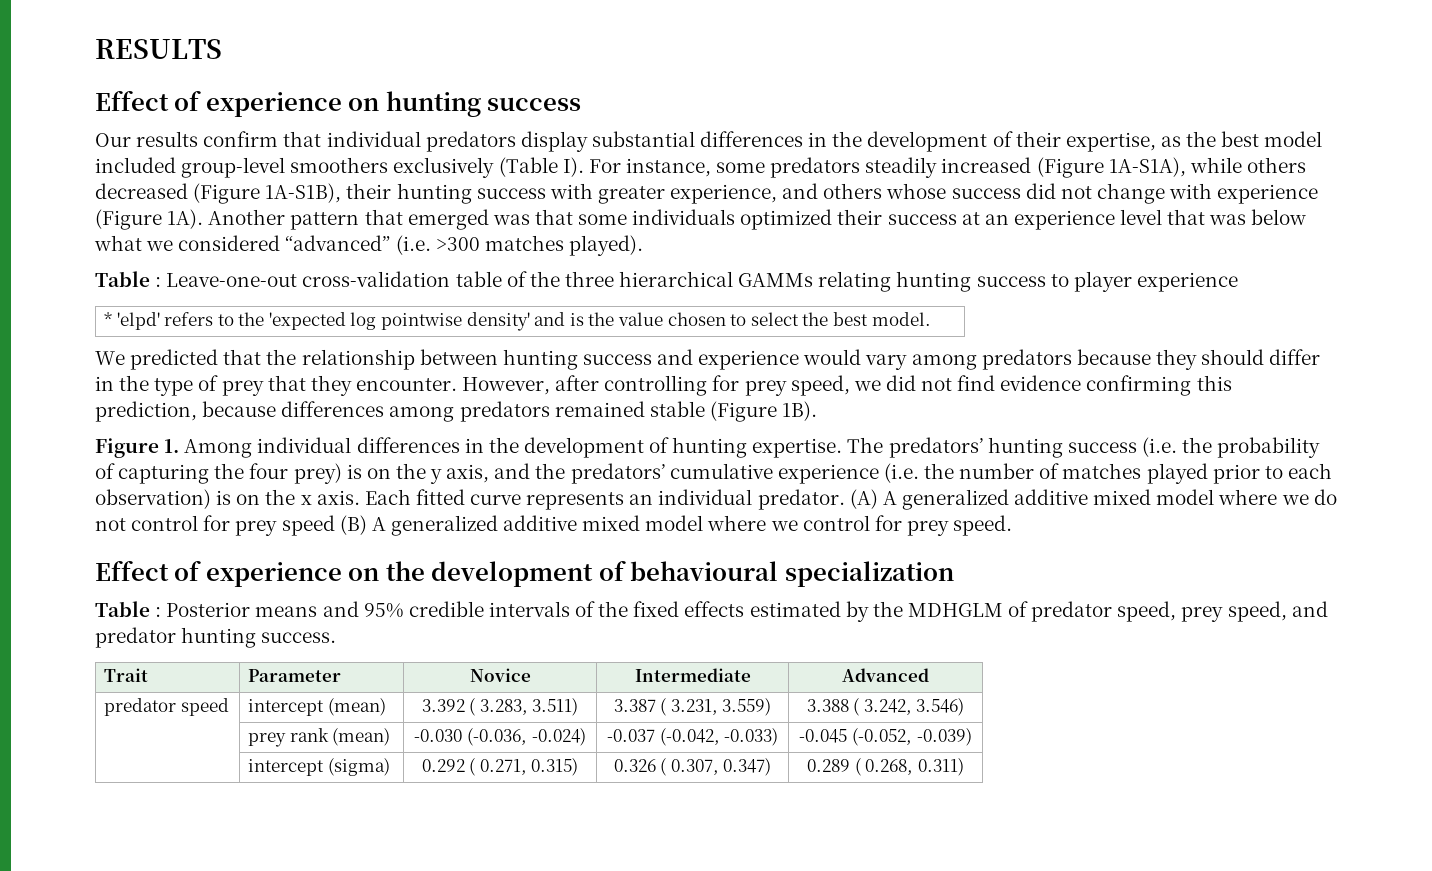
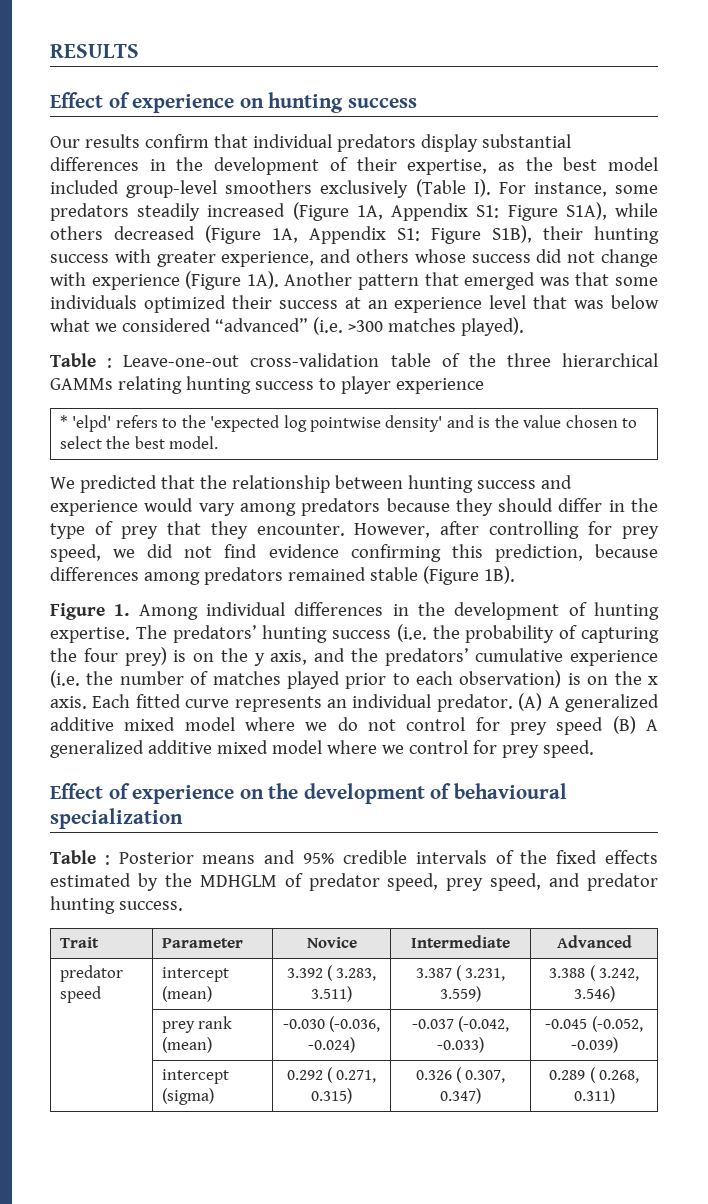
- Our results confirm that individual predators display substantial differences in the development of their expertise, as the best model included group-level smoothers exclusively (Table I). For instance, some predators steadily increased (Figure 1A-S1A), while others decreased (Figure 1A-S1B), their hunting success with greater experience, and others whose success did not change with experience (Figure 1A).
+ Our results confirm that individual predators display substantial differences in the development of their expertise, as the best model included group-level smoothers exclusively (Table I). For instance, some predators steadily increased (Figure 1A, Appendix S1: Figure S1A), while others decreased (Figure 1A, Appendix S1: Figure S1B), their hunting success with greater experience, and others whose success did not change with experience (Figure 1A).

